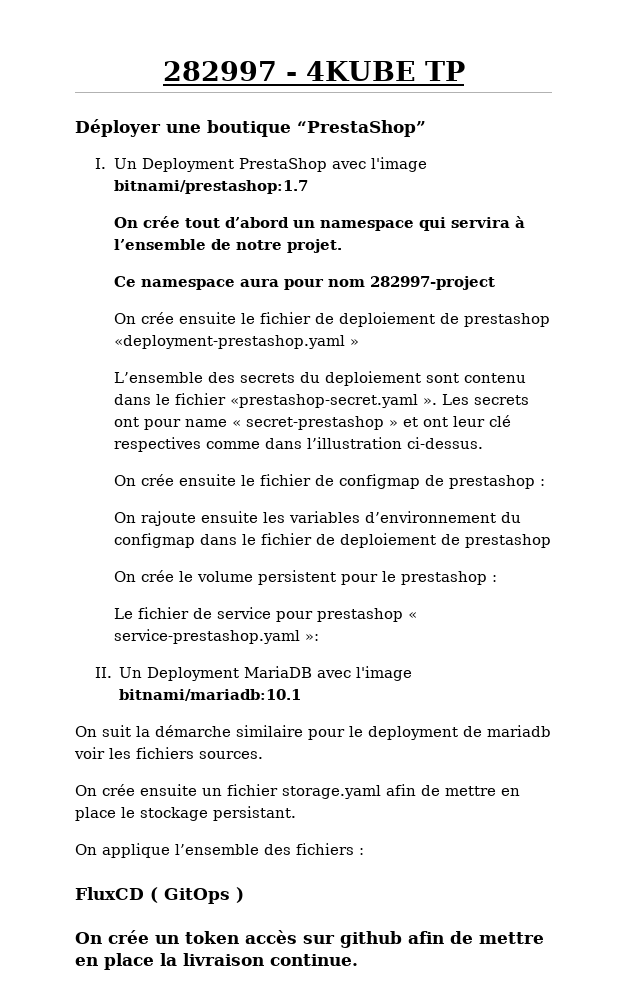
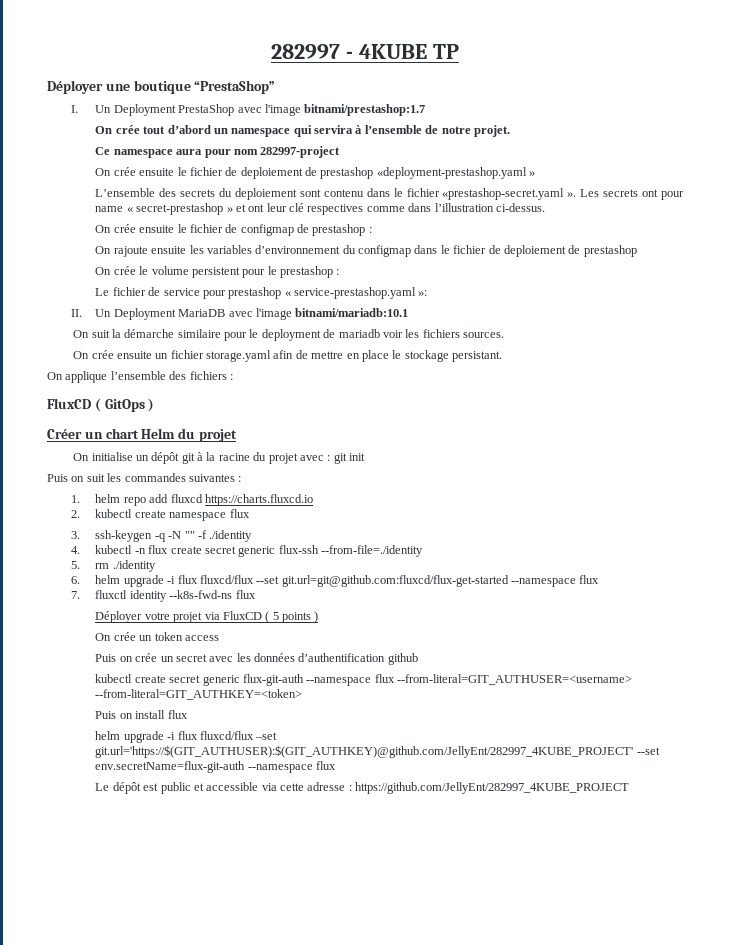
- On crée un token accès sur github afin de mettre en place la livraison continue.
+ Créer un chart Helm du projet
+ On initialise un dépôt git à la racine du projet avec : git init
+ Puis on suit les commandes suivantes :
+ 1. helm repo add fluxcd https://charts.fluxcd.io
+ 2. kubectl create namespace flux
+ 3. ssh-keygen -q -N "" -f ./identity
+ 4. kubectl -n flux create secret generic flux-ssh --from-file=./identity
+ 5. rm ./identity
+ 6. helm upgrade -i flux fluxcd/flux --set git.url=git@github.com:fluxcd/flux-get-started --namespace flux
+ 7. fluxctl identity --k8s-fwd-ns flux
+ Déployer votre projet via FluxCD ( 5 points )
+ On crée un token access
+ Puis on crée un secret avec les données d’authentification github
+ kubectl create secret generic flux-git-auth --namespace flux --from-literal=GIT_AUTHUSER=<username> --from-literal=GIT_AUTHKEY=<token>
+ Puis on install flux
+ helm upgrade -i flux fluxcd/flux –set git.url='https://$(GIT_AUTHUSER):$(GIT_AUTHKEY)@github.com/JellyEnt/282997_4KUBE_PROJECT' --set env.secretName=flux-git-auth --namespace flux
+ Le dépôt est public et accessible via cette adresse : https://github.com/JellyEnt/282997_4KUBE_PROJECT

